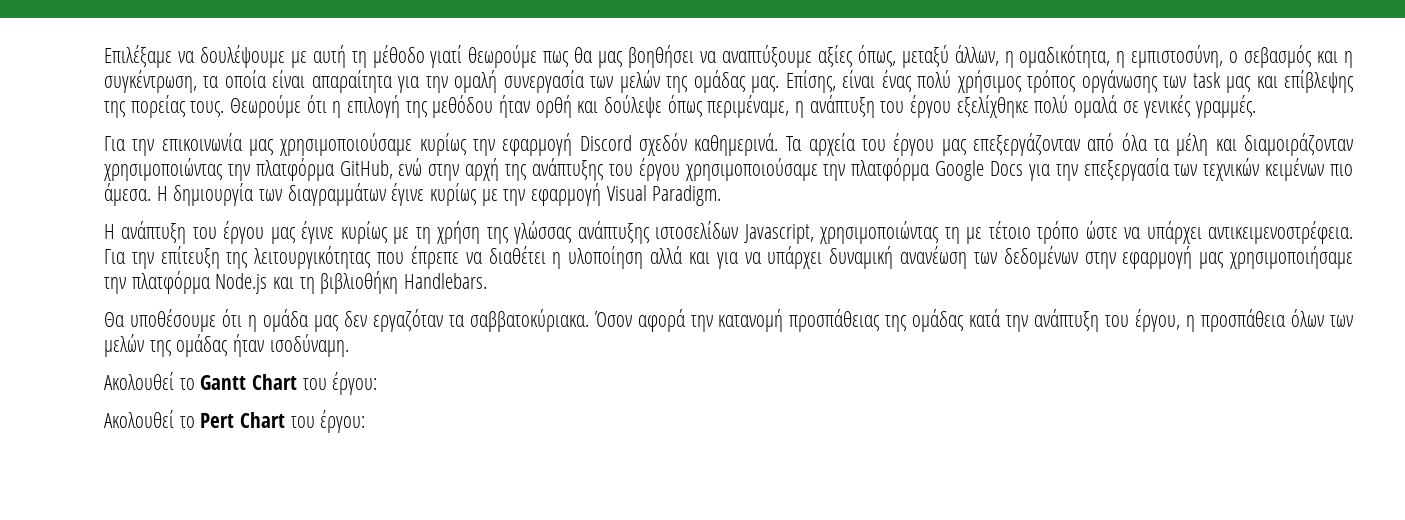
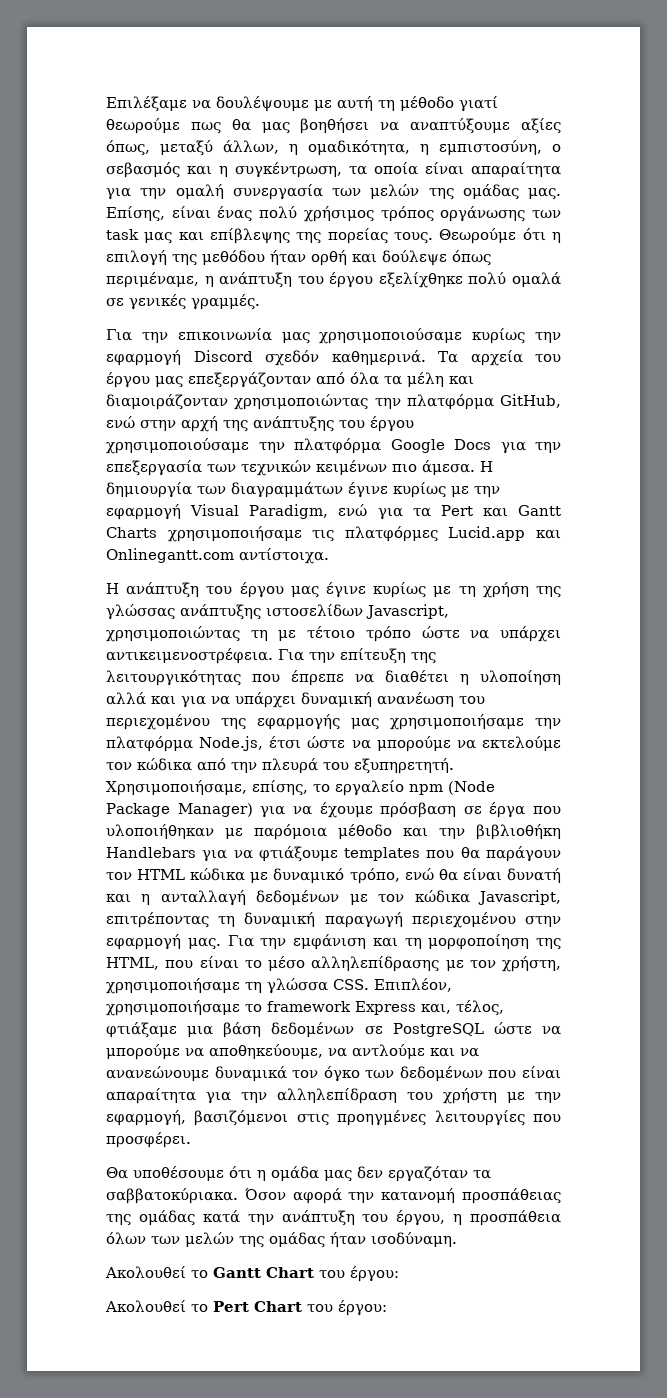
- Η δημιουργία των διαγραμμάτων έγινε κυρίως με την εφαρμογή Visual Paradigm.
+ Η δημιουργία των διαγραμμάτων έγινε κυρίως με την εφαρμογή Visual Paradigm, ενώ για τα Pert και Gantt Charts χρησιμοποιήσαμε τις πλατφόρμες Lucid.app και Onlinegantt.com αντίστοιχα.
- Για την επίτευξη της λειτουργικότητας που έπρεπε να διαθέτει η υλοποίηση αλλά και για να υπάρχει δυναμική ανανέωση των δεδομένων στην εφαρμογή μας χρησιμοποιήσαμε την πλατφόρμα Node.js και τη βιβλιοθήκη Handlebars.
+ Για την επίτευξη της λειτουργικότητας που έπρεπε να διαθέτει η υλοποίηση αλλά και για να υπάρχει δυναμική ανανέωση του περιεχομένου της εφαρμογής μας χρησιμοποιήσαμε την πλατφόρμα Node.js, έτσι ώστε να μπορούμε να εκτελούμε τον κώδικα από την πλευρά του εξυπηρετητή. Χρησιμοποιήσαμε, επίσης, το εργαλείο npm (Node Package Manager) για να έχουμε πρόσβαση σε έργα που υλοποιήθηκαν με παρόμοια μέθοδο και την βιβλιοθήκη Handlebars για να φτιάξουμε templates που θα παράγουν τον HTML κώδικα με δυναμικό τρόπο, ενώ θα είναι δυνατή και η ανταλλαγή δεδομένων με τον κώδικα Javascript, επιτρέποντας τη δυναμική παραγωγή περιεχομένου στην εφαρμογή μας. Για την εμφάνιση και τη μορφοποίηση της HTML, που είναι το μέσο αλληλεπίδρασης με τον χρήστη, χρησιμοποιήσαμε τη γλώσσα CSS. Επιπλέον, χρησιμοποιήσαμε το framework Express και, τέλος, φτιάξαμε μια βάση δεδομένων σε PostgreSQL ώστε να μπορούμε να αποθηκεύουμε, να αντλούμε και να ανανεώνουμε δυναμικά τον όγκο των δεδομένων που είναι απαραίτητα για την αλληλεπίδραση του χρήστη με την εφαρμογή, βασιζόμενοι στις προηγμένες λειτουργίες που προσφέρει.

